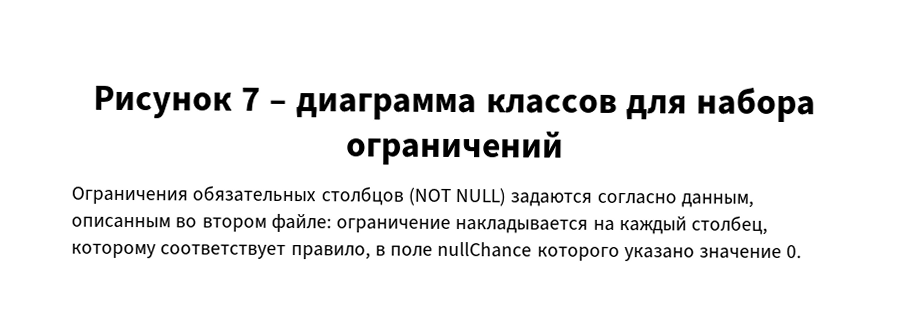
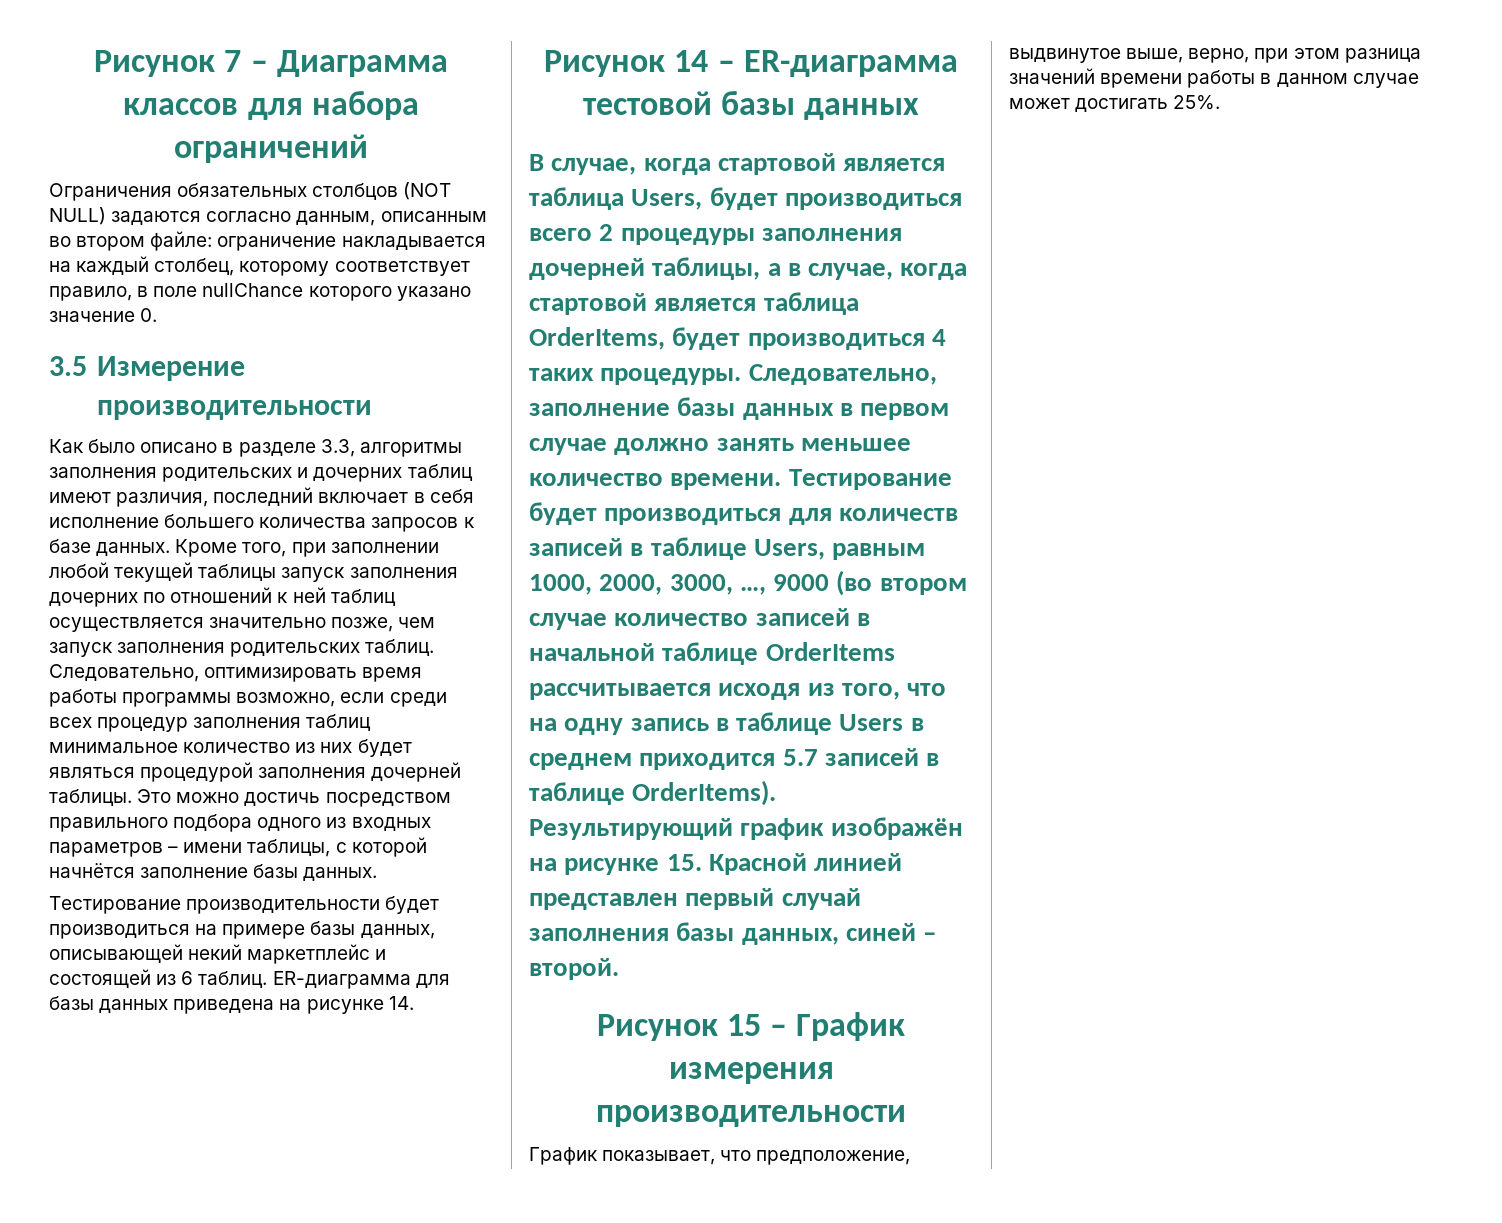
- Рисунок 7 – диаграмма классов для набора ограничений
+ Рисунок 7 – Диаграмма классов для набора ограничений
+ 3.5 Измерение производительности
+ Как было описано в разделе 3.3, алгоритмы заполнения родительских и дочерних таблиц имеют различия, последний включает в себя исполнение большего количества запросов к базе данных. Кроме того, при заполнении любой текущей таблицы запуск заполнения дочерних по отношений к ней таблиц осуществляется значительно позже, чем запуск заполнения родительских таблиц. Следовательно, оптимизировать время работы программы возможно, если среди всех процедур заполнения таблиц минимальное количество из них будет являться процедурой заполнения дочерней таблицы. Это можно достичь посредством правильного подбора одного из входных параметров – имени таблицы, с которой начнётся заполнение базы данных.
+ Тестирование производительности будет производиться на примере базы данных, описывающей некий маркетплейс и состоящей из 6 таблиц. ER-диаграмма для базы данных приведена на рисунке 14.
+ Рисунок 14 – ER-диаграмма тестовой базы данных
+ В случае, когда стартовой является таблица Users, будет производиться всего 2 процедуры заполнения дочерней таблицы, а в случае, когда стартовой является таблица OrderItems, будет производиться 4 таких процедуры. Следовательно, заполнение базы данных в первом случае должно занять меньшее количество времени. Тестирование будет производиться для количеств записей в таблице Users, равным 1000, 2000, 3000, …, 9000 (во втором случае количество записей в начальной таблице OrderItems рассчитывается исходя из того, что на одну запись в таблице Users в среднем приходится 5.7 записей в таблице OrderItems). Результирующий график изображён на рисунке 15. Красной линией представлен первый случай заполнения базы данных, синей – второй.
+ Рисунок 15 – График измерения производительности
+ График показывает, что предположение, выдвинутое выше, верно, при этом разница значений времени работы в данном случае может достигать 25%.

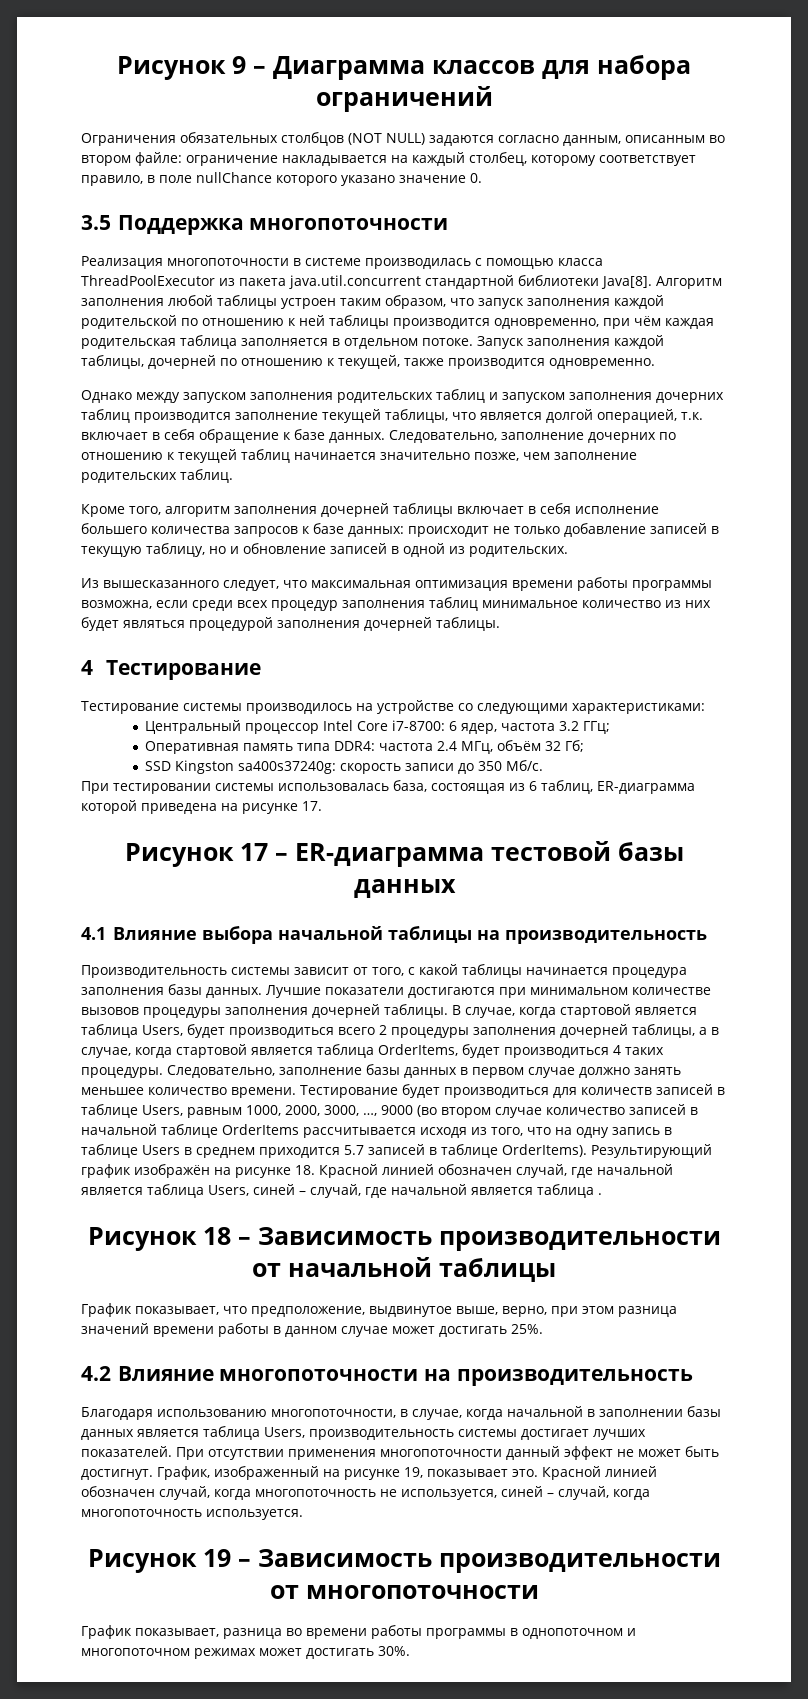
- Рисунок 7 – Диаграмма классов для набора ограничений
+ Рисунок 9 – Диаграмма классов для набора ограничений
- 3.5 Измерение производительности
- Как было описано в разделе 3.3, алгоритмы заполнения родительских и дочерних таблиц имеют различия, последний включает в себя исполнение большего количества запросов к базе данных. Кроме того, при заполнении любой текущей таблицы запуск заполнения дочерних по отношений к ней таблиц осуществляется значительно позже, чем запуск заполнения родительских таблиц. Следовательно, оптимизировать время работы программы возможно, если среди всех процедур заполнения таблиц минимальное количество из них будет являться процедурой заполнения дочерней таблицы. Это можно достичь посредством правильного подбора одного из входных параметров – имени таблицы, с которой начнётся заполнение базы данных.
- Тестирование производительности будет производиться на примере базы данных, описывающей некий маркетплейс и состоящей из 6 таблиц. ER-диаграмма для базы данных приведена на рисунке 14.
- Рисунок 14 – ER-диаграмма тестовой базы данных
+ 3.5 Поддержка многопоточности
+ Реализация многопоточности в системе производилась с помощью класса ThreadPoolExecutor из пакета java.util.concurrent стандартной библиотеки Java[8]. Алгоритм заполнения любой таблицы устроен таким образом, что запуск заполнения каждой родительской по отношению к ней таблицы производится одновременно, при чём каждая родительская таблица заполняется в отдельном потоке. Запуск заполнения каждой таблицы, дочерней по отношению к текущей, также производится одновременно.
+ Однако между запуском заполнения родительских таблиц и запуском заполнения дочерних таблиц производится заполнение текущей таблицы, что является долгой операцией, т.к. включает в себя обращение к базе данных. Следовательно, заполнение дочерних по отношению к текущей таблиц начинается значительно позже, чем заполнение родительских таблиц.
+ Кроме того, алгоритм заполнения дочерней таблицы включает в себя исполнение большего количества запросов к базе данных: происходит не только добавление записей в текущую таблицу, но и обновление записей в одной из родительских.
+ Из вышесказанного следует, что максимальная оптимизация времени работы программы возможна, если среди всех процедур заполнения таблиц минимальное количество из них будет являться процедурой заполнения дочерней таблицы.
+ 4 Тестирование
+ Тестирование системы производилось на устройстве со следующими характеристиками:
+ Центральный процессор Intel Core i7-8700: 6 ядер, частота 3.2 ГГц;
+ Оперативная память типа DDR4: частота 2.4 МГц, объём 32 Гб;
+ SSD Kingston sa400s37240g: скорость записи до 350 Мб/с.
+ При тестировании системы использовалась база, состоящая из 6 таблиц, ER-диаграмма которой приведена на рисунке 17.
+ Рисунок 17 – ER-диаграмма тестовой базы данных
+ 4.1 Влияние выбора начальной таблицы на производительность
+ Производительность системы зависит от того, с какой таблицы начинается процедура заполнения базы данных. Лучшие показатели достигаются при минимальном количестве вызовов процедуры заполнения дочерней таблицы.
- Результирующий график изображён на рисунке 15. Красной линией представлен первый случай заполнения базы данных, синей – второй.
- Рисунок 15 – График измерения производительности
+ Результирующий график изображён на рисунке 18. Красной линией обозначен случай, где начальной является таблица Users, синей – случай, где начальной является таблица .
+ Рисунок 18 – Зависимость производительности от начальной таблицы
+ 4.2 Влияние многопоточности на производительность
+ Благодаря использованию многопоточности, в случае, когда начальной в заполнении базы данных является таблица Users, производительность системы достигает лучших показателей. При отсутствии применения многопоточности данный эффект не может быть достигнут. График, изображенный на рисунке 19, показывает это. Красной линией обозначен случай, когда многопоточность не используется, синей – случай, когда многопоточность используется.
+ Рисунок 19 – Зависимость производительности от многопоточности
+ График показывает, разница во времени работы программы в однопоточном и многопоточном режимах может достигать 30%.

